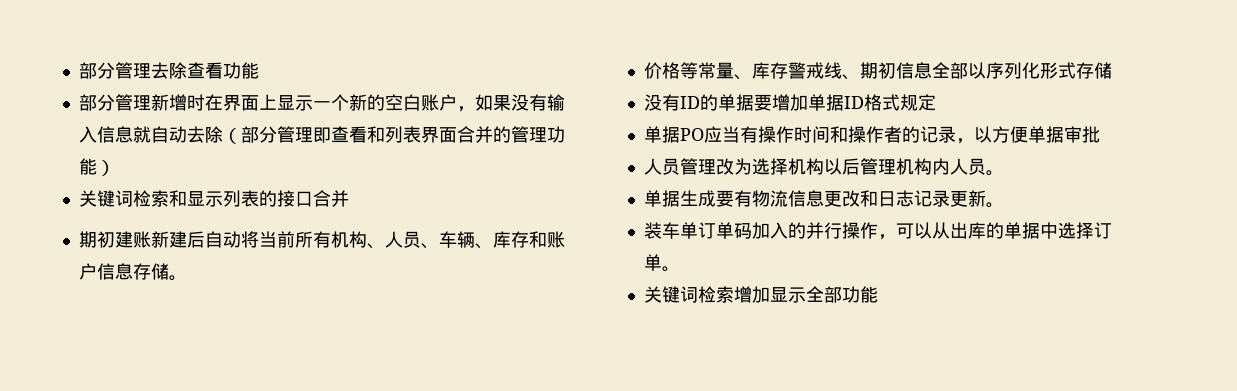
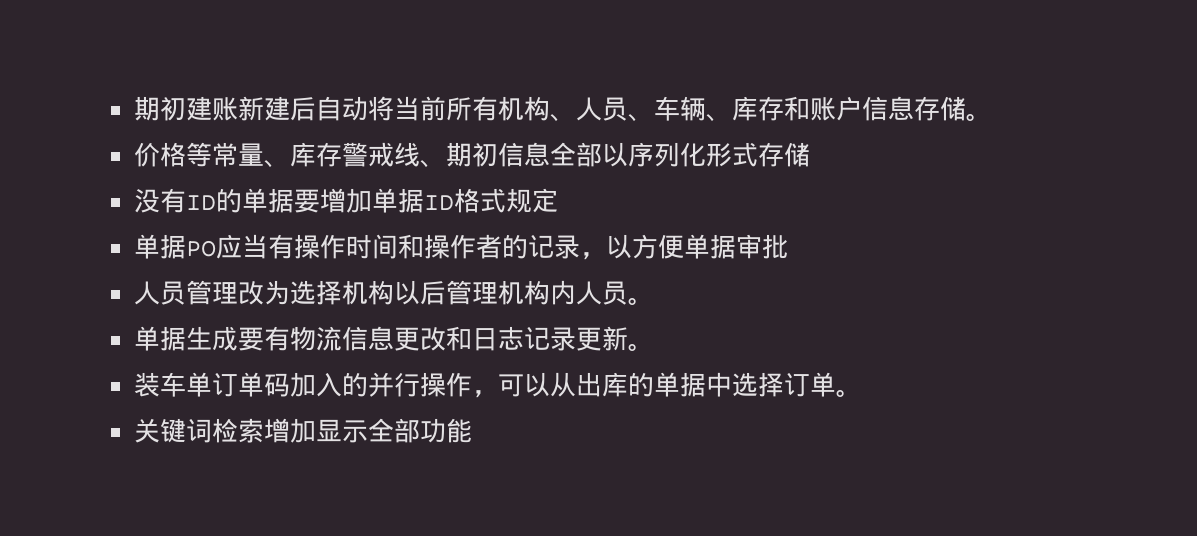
- 部分管理去除查看功能
- 部分管理新增时在界面上显示一个新的空白账户，如果没有输入信息就自动去除（部分管理即查看和列表界面合并的管理功能）
- 关键词检索和显示列表的接口合并

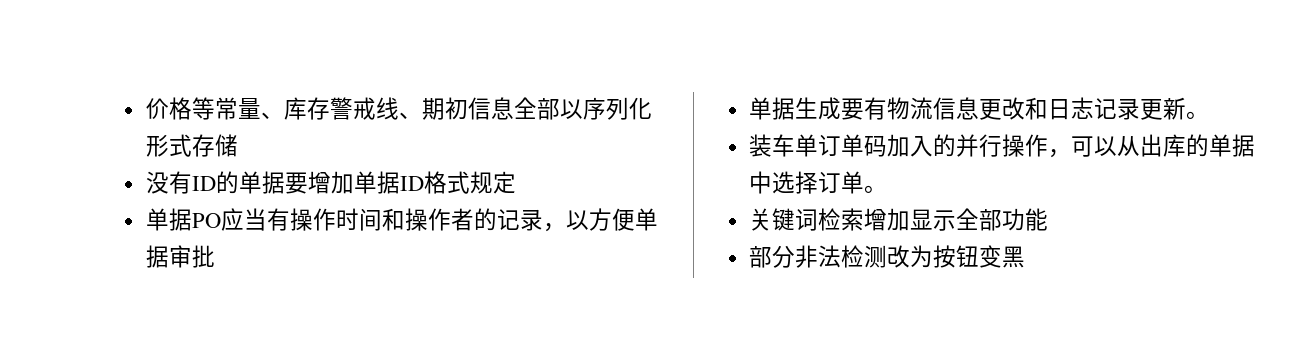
- 期初建账新建后自动将当前所有机构、人员、车辆、库存和账户信息存储。
- 人员管理改为选择机构以后管理机构内人员。
+ 部分非法检测改为按钮变黑

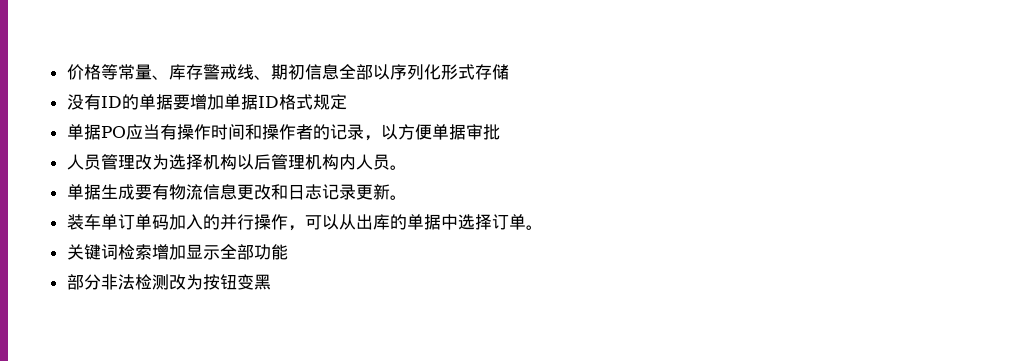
+ 人员管理改为选择机构以后管理机构内人员。

